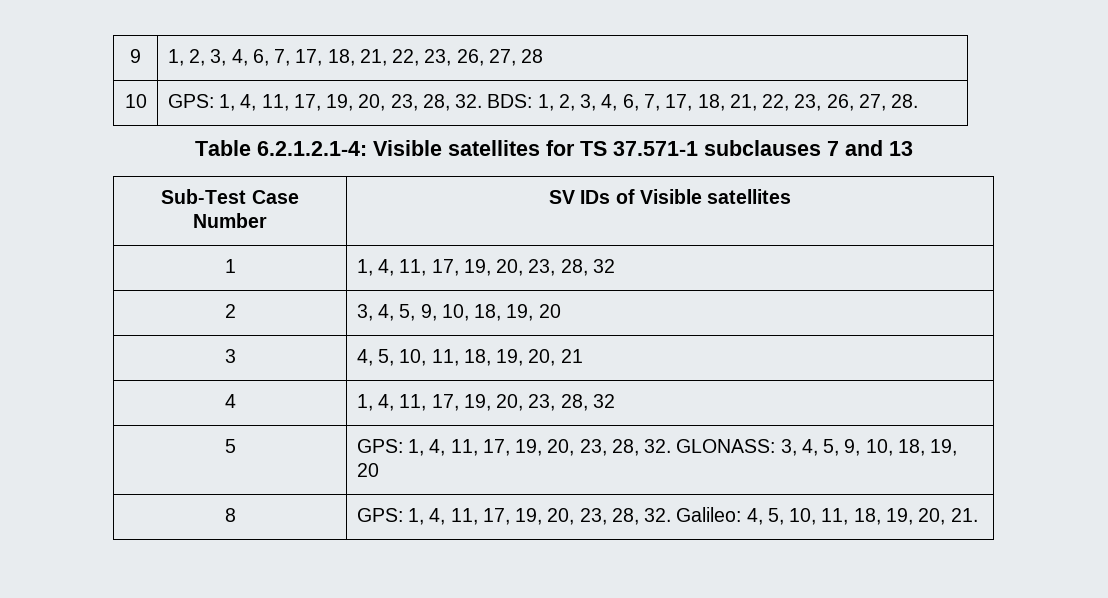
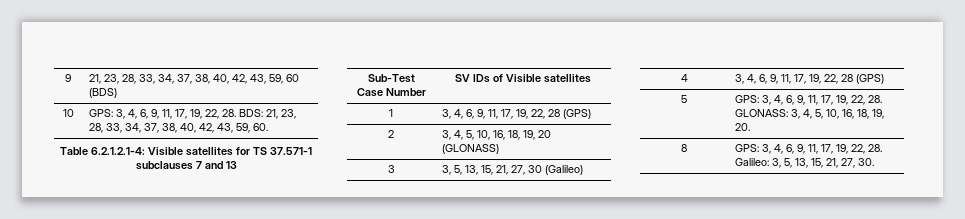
- 9 | 1, 2, 3, 4, 6, 7, 17, 18, 21, 22, 23, 26, 27, 28
- 10 | GPS: 1, 4, 11, 17, 19, 20, 23, 28, 32. BDS: 1, 2, 3, 4, 6, 7, 17, 18, 21, 22, 23, 26, 27, 28.
+ 9 | 21, 23, 28, 33, 34, 37, 38, 40, 42, 43, 59, 60 (BDS)
+ 10 | GPS: 3, 4, 6, 9, 11, 17, 19, 22, 28. BDS: 21, 23, 28, 33, 34, 37, 38, 40, 42, 43, 59, 60.
- 1 | 1, 4, 11, 17, 19, 20, 23, 28, 32
+ 1 | 3, 4, 6, 9, 11, 17, 19, 22, 28 (GPS)
- 2 | 3, 4, 5, 9, 10, 18, 19, 20
+ 2 | 3, 4, 5, 10, 16, 18, 19, 20 (GLONASS)
- 3 | 4, 5, 10, 11, 18, 19, 20, 21
- 4 | 1, 4, 11, 17, 19, 20, 23, 28, 32
- 5 | GPS: 1, 4, 11, 17, 19, 20, 23, 28, 32. GLONASS: 3, 4, 5, 9, 10, 18, 19, 20
+ 3 | 3, 5, 13, 15, 21, 27, 30 (Galileo)
+ 4 | 3, 4, 6, 9, 11, 17, 19, 22, 28 (GPS)
+ 5 | GPS: 3, 4, 6, 9, 11, 17, 19, 22, 28. GLONASS: 3, 4, 5, 10, 16, 18, 19, 20.
- 8 | GPS: 1, 4, 11, 17, 19, 20, 23, 28, 32. Galileo: 4, 5, 10, 11, 18, 19, 20, 21.
+ 8 | GPS: 3, 4, 6, 9, 11, 17, 19, 22, 28. Galileo: 3, 5, 13, 15, 21, 27, 30.

